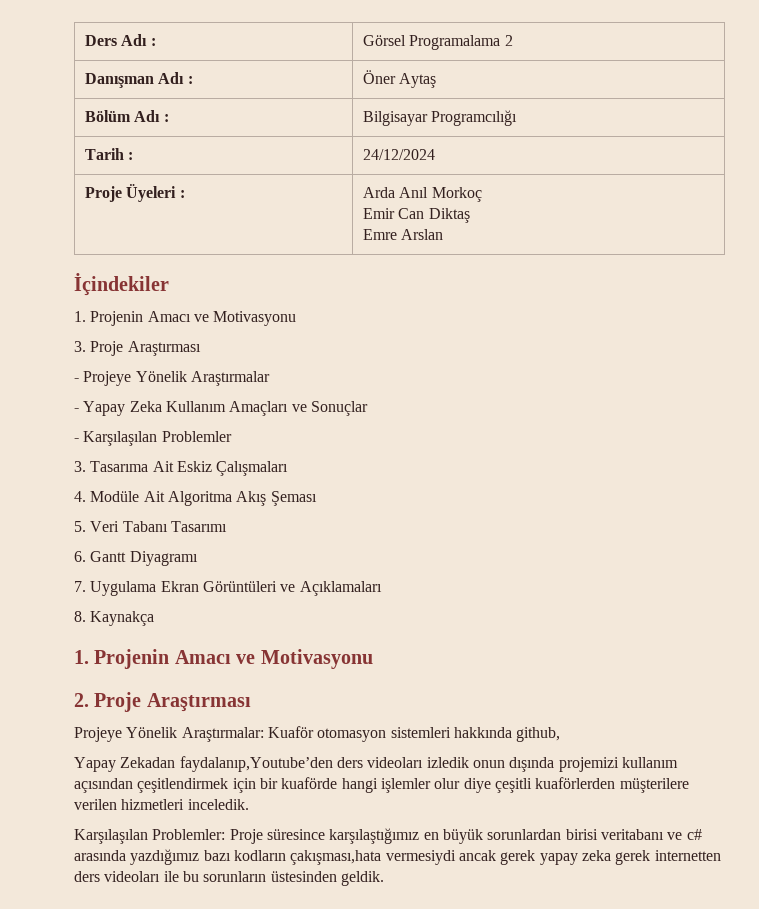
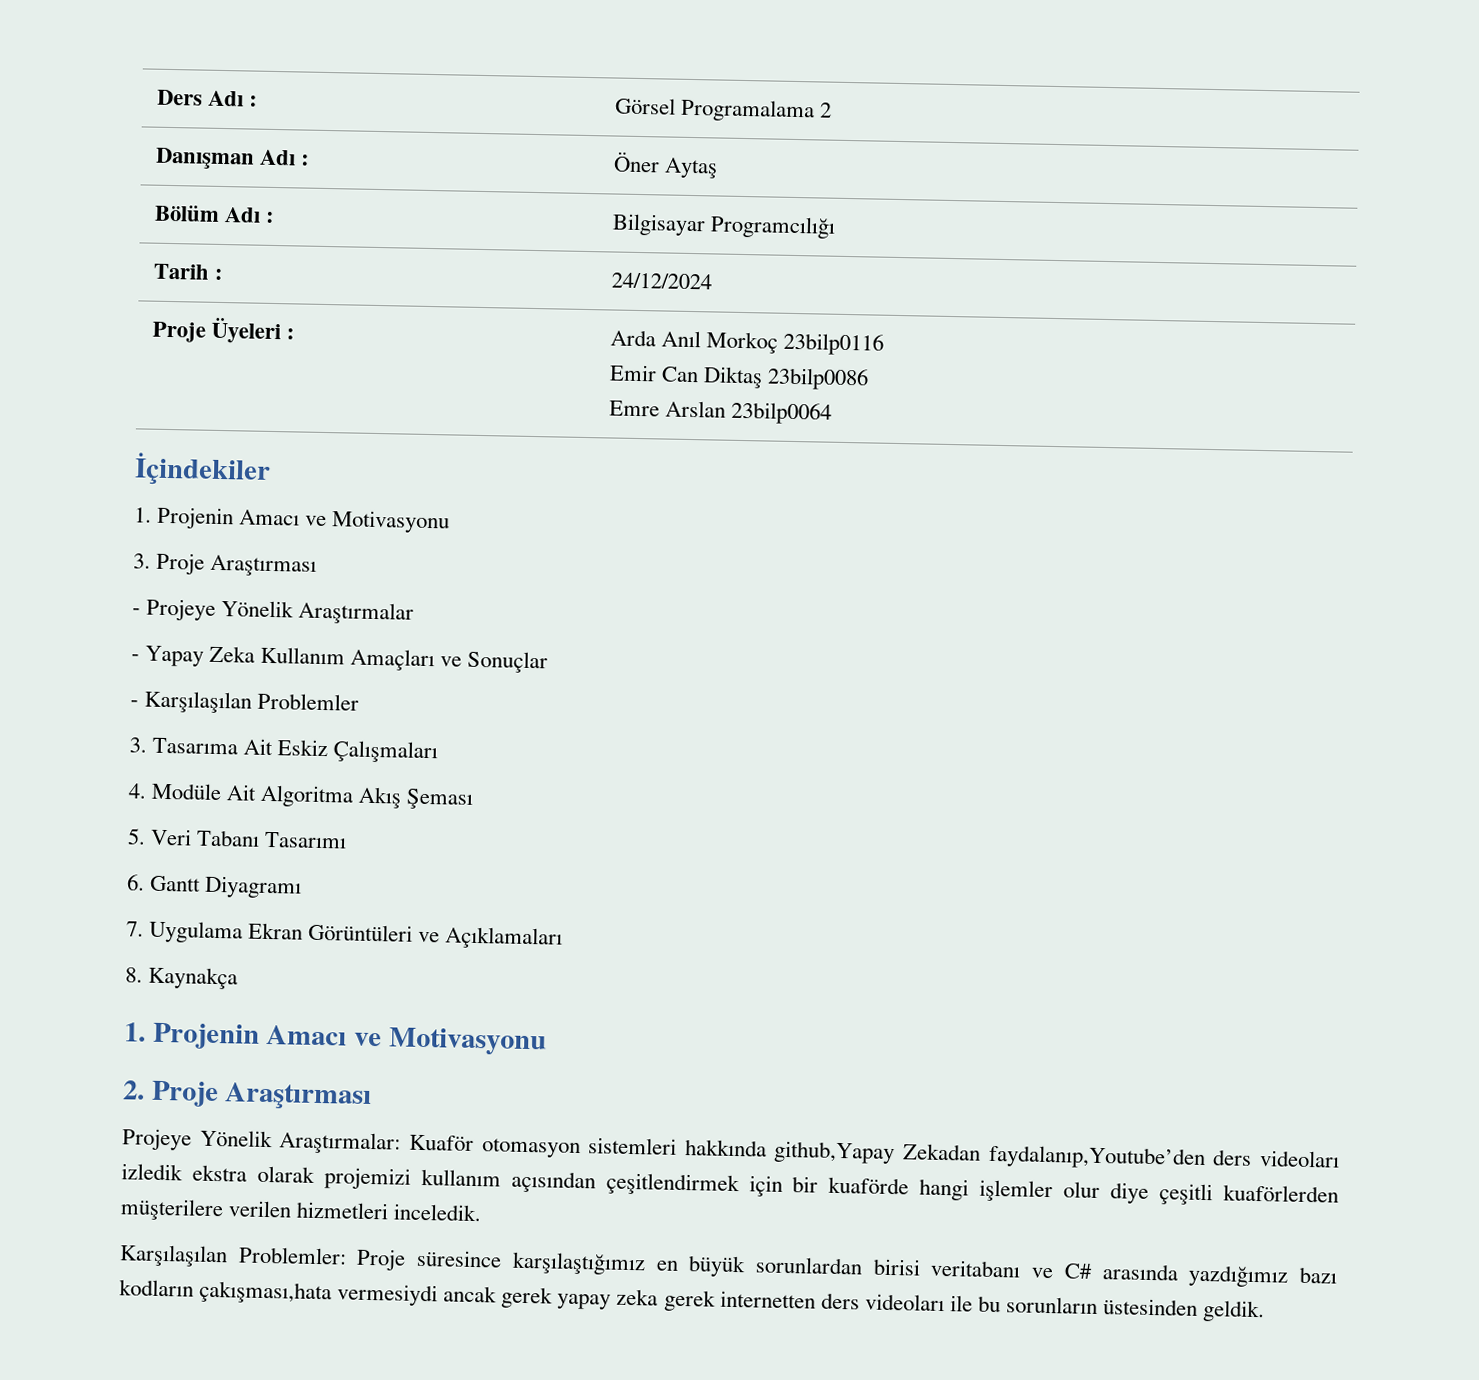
- Proje Üyeleri : | Arda Anıl Morkoç
- Emir Can Diktaş
- Emre Arslan
+ Proje Üyeleri : | Arda Anıl Morkoç 23bilp0116
+ Emir Can Diktaş 23bilp0086
+ Emre Arslan 23bilp0064
- Projeye Yönelik Araştırmalar: Kuaför otomasyon sistemleri hakkında github,
- Yapay Zekadan faydalanıp,Youtube’den ders videoları izledik onun dışında projemizi kullanım açısından çeşitlendirmek için bir kuaförde hangi işlemler olur diye çeşitli kuaförlerden müşterilere verilen hizmetleri inceledik.
+ Projeye Yönelik Araştırmalar: Kuaför otomasyon sistemleri hakkında github,Yapay Zekadan faydalanıp,Youtube’den ders videoları izledik ekstra olarak projemizi kullanım açısından çeşitlendirmek için bir kuaförde hangi işlemler olur diye çeşitli kuaförlerden müşterilere verilen hizmetleri inceledik.
- Karşılaşılan Problemler: Proje süresince karşılaştığımız en büyük sorunlardan birisi veritabanı ve c# arasında yazdığımız bazı kodların çakışması,hata vermesiydi ancak gerek yapay zeka gerek internetten ders videoları ile bu sorunların üstesinden geldik.
+ Karşılaşılan Problemler: Proje süresince karşılaştığımız en büyük sorunlardan birisi veritabanı ve C# arasında yazdığımız bazı kodların çakışması,hata vermesiydi ancak gerek yapay zeka gerek internetten ders videoları ile bu sorunların üstesinden geldik.

